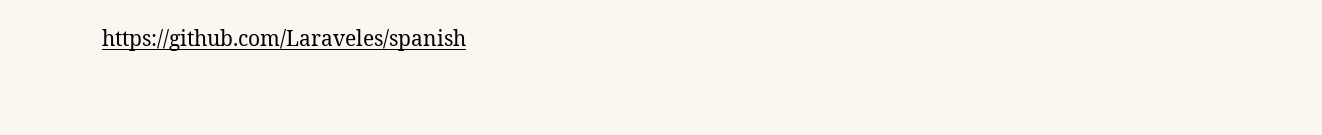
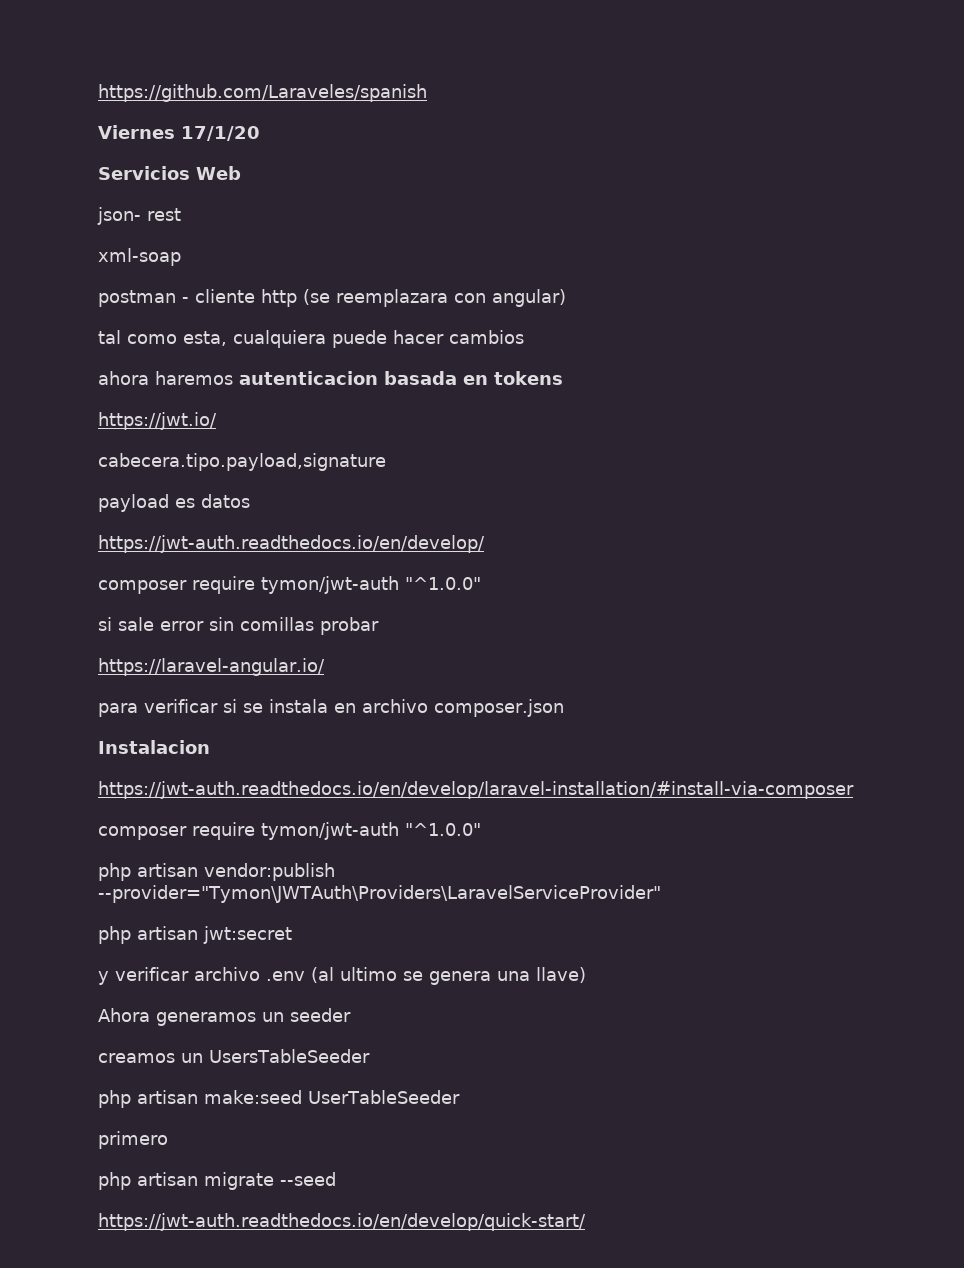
+ Viernes 17/1/20
+ Servicios Web
+ json- rest
+ xml-soap
+ postman - cliente http (se reemplazara con angular)
+ tal como esta, cualquiera puede hacer cambios
+ ahora haremos autenticacion basada en tokens
+ https://jwt.io/
+ cabecera.tipo.payload,signature
+ payload es datos
+ https://jwt-auth.readthedocs.io/en/develop/
+ composer require tymon/jwt-auth "^1.0.0"
+ si sale error sin comillas probar
+ https://laravel-angular.io/
+ para verificar si se instala en archivo composer.json
+ Instalacion
+ https://jwt-auth.readthedocs.io/en/develop/laravel-installation/#install-via-composer
+ composer require tymon/jwt-auth "^1.0.0"
+ php artisan vendor:publish --provider="Tymon\JWTAuth\Providers\LaravelServiceProvider"
+ php artisan jwt:secret
+ y verificar archivo .env (al ultimo se genera una llave)
+ Ahora generamos un seeder
+ creamos un UsersTableSeeder
+ php artisan make:seed UserTableSeeder
+ primero
+ php artisan migrate --seed
+ https://jwt-auth.readthedocs.io/en/develop/quick-start/

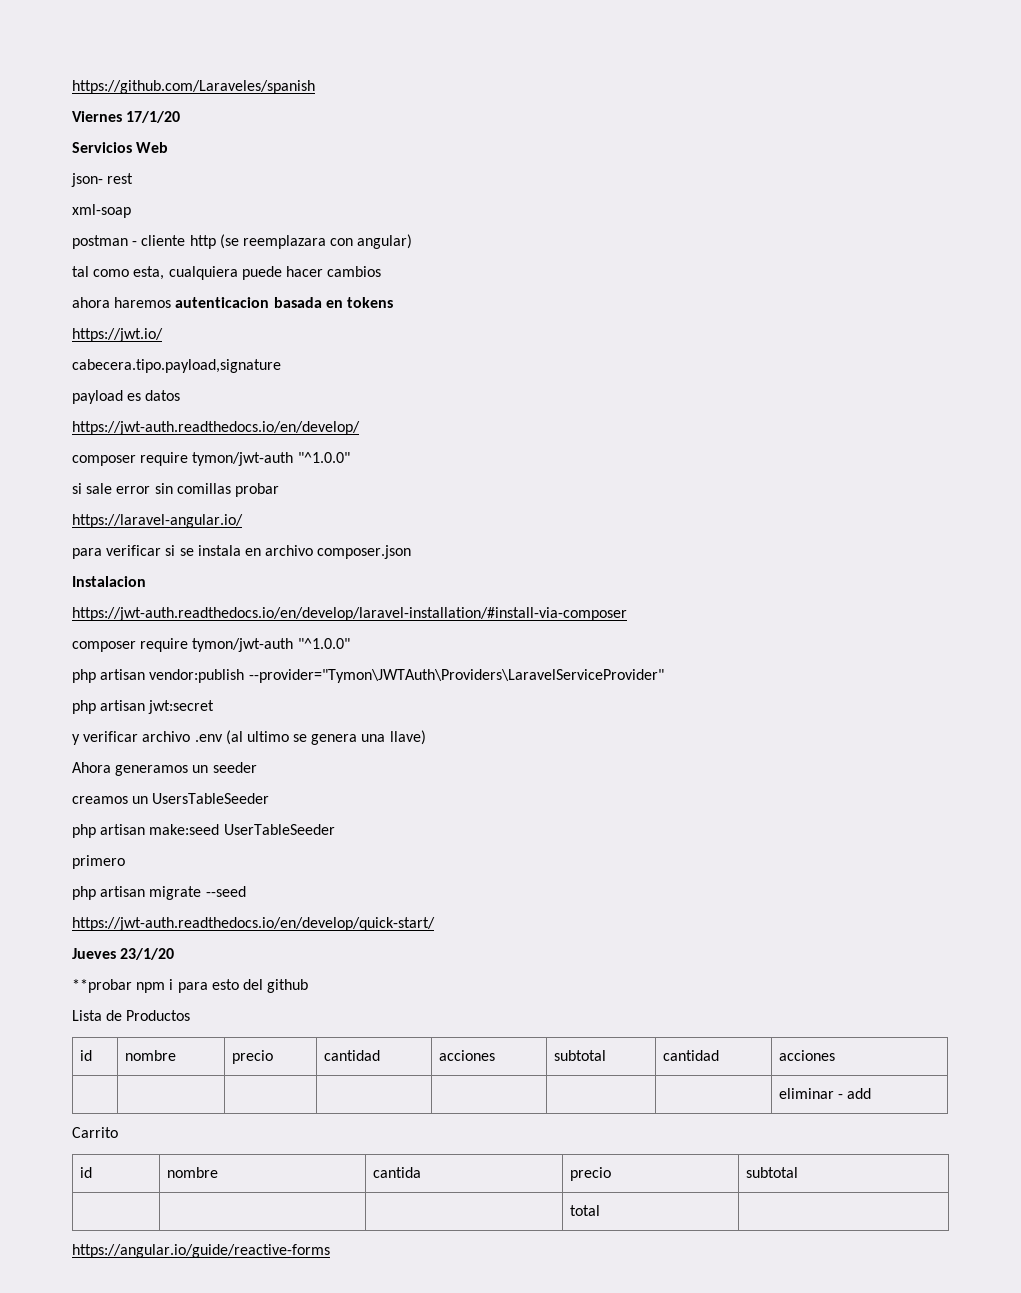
+ Jueves 23/1/20
+ **probar npm i para esto del github
+ Lista de Productos
+ id | nombre | precio | cantidad | acciones | subtotal | cantidad | acciones
+ | | | | | | | eliminar - add
+ Carrito
+ id | nombre | cantida | precio | subtotal
+ | | | total |
+ https://angular.io/guide/reactive-forms

